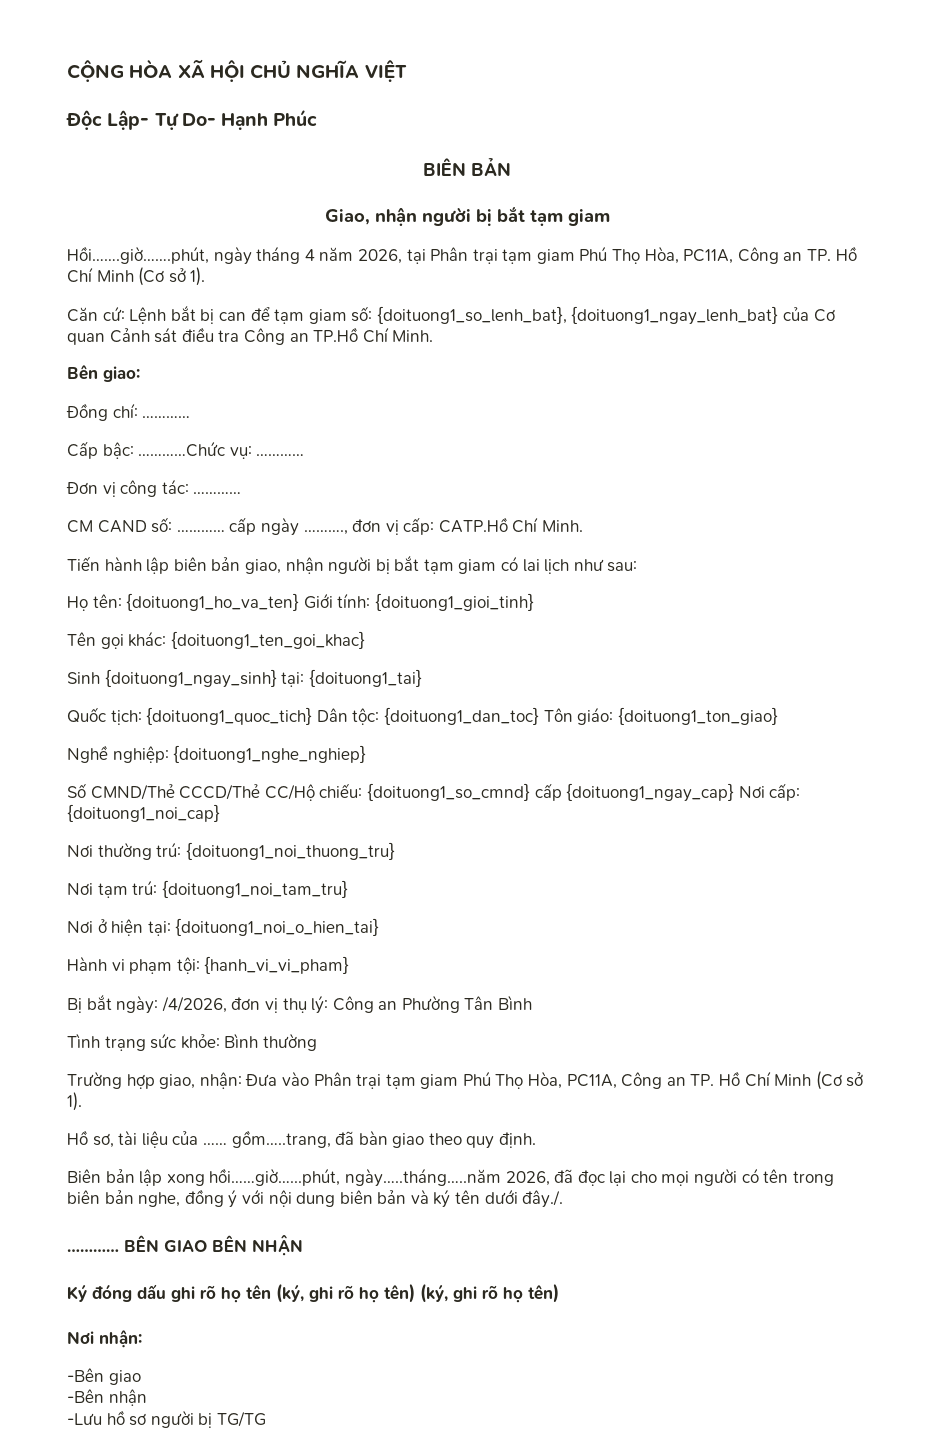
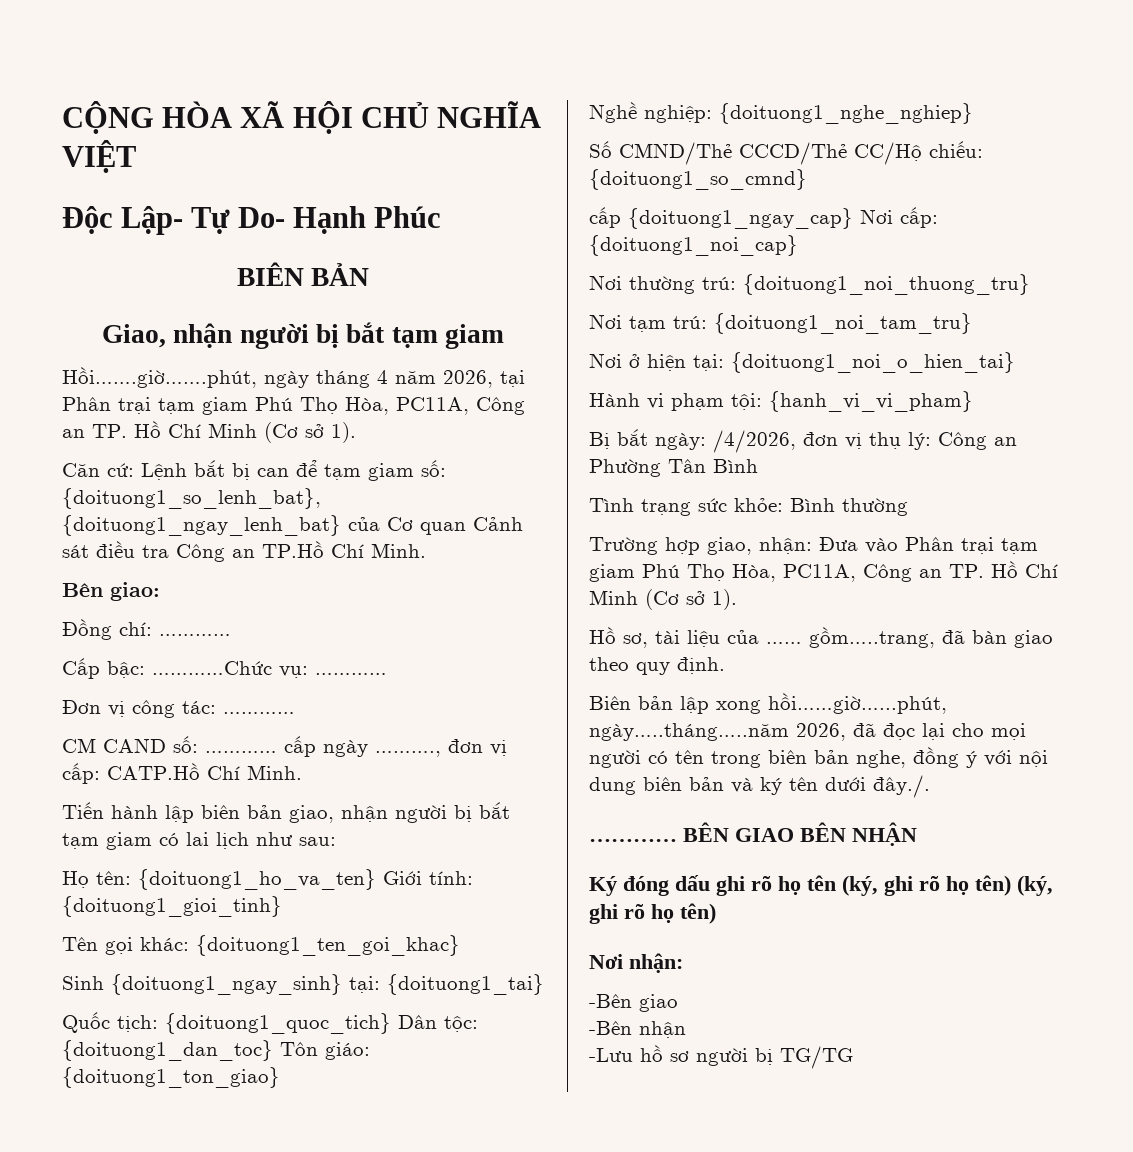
- Số CMND/Thẻ CCCD/Thẻ CC/Hộ chiếu: {doituong1_so_cmnd} cấp {doituong1_ngay_cap} Nơi cấp: {doituong1_noi_cap}
+ Số CMND/Thẻ CCCD/Thẻ CC/Hộ chiếu: {doituong1_so_cmnd}
+ cấp {doituong1_ngay_cap} Nơi cấp: {doituong1_noi_cap}

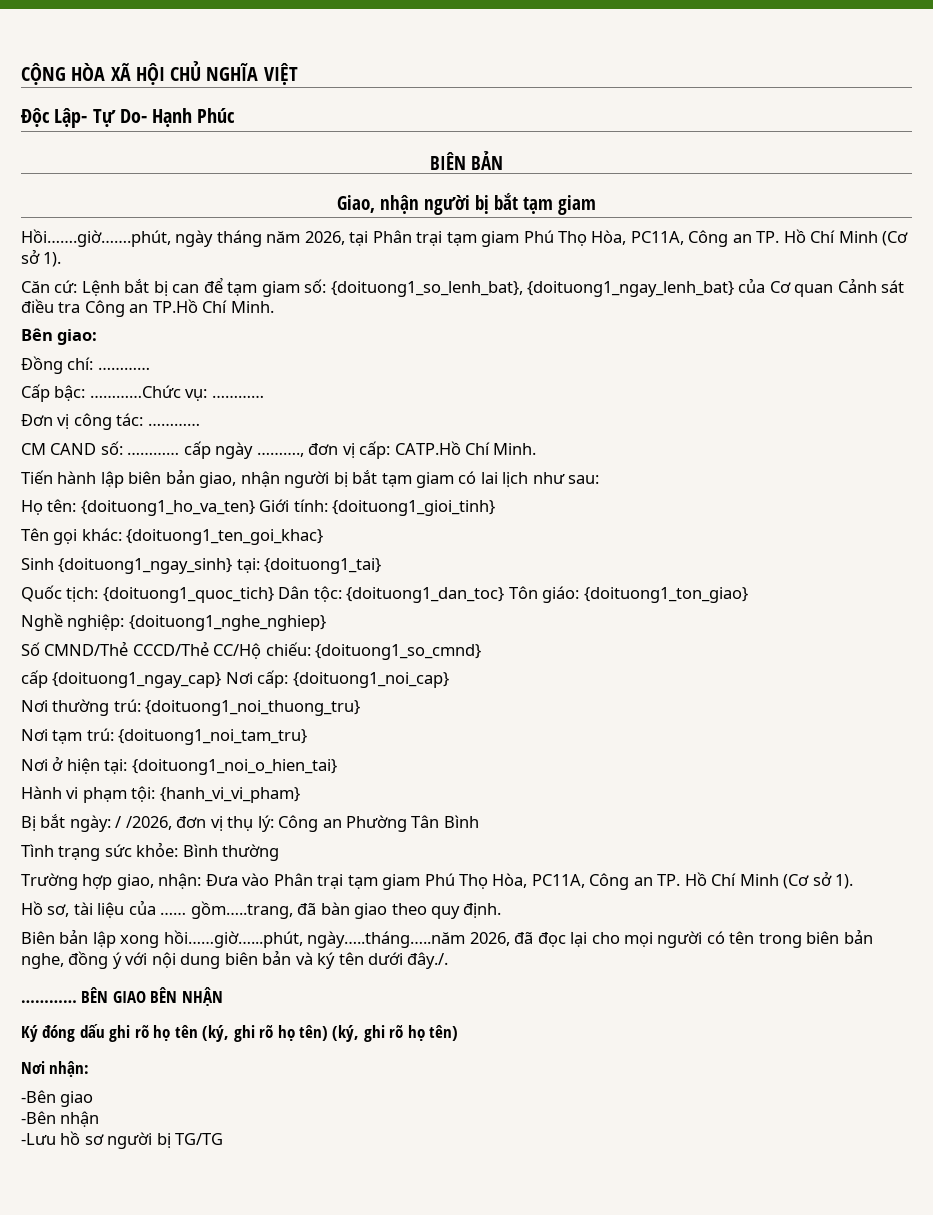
- Hồi…….giờ…….phút, ngày tháng 4 năm 2026, tại Phân trại tạm giam Phú Thọ Hòa, PC11A, Công an TP. Hồ Chí Minh (Cơ sở 1).
+ Hồi…….giờ…….phút, ngày tháng năm 2026, tại Phân trại tạm giam Phú Thọ Hòa, PC11A, Công an TP. Hồ Chí Minh (Cơ sở 1).
- Bị bắt ngày: /4/2026, đơn vị thụ lý: Công an Phường Tân Bình
+ Bị bắt ngày: / /2026, đơn vị thụ lý: Công an Phường Tân Bình

